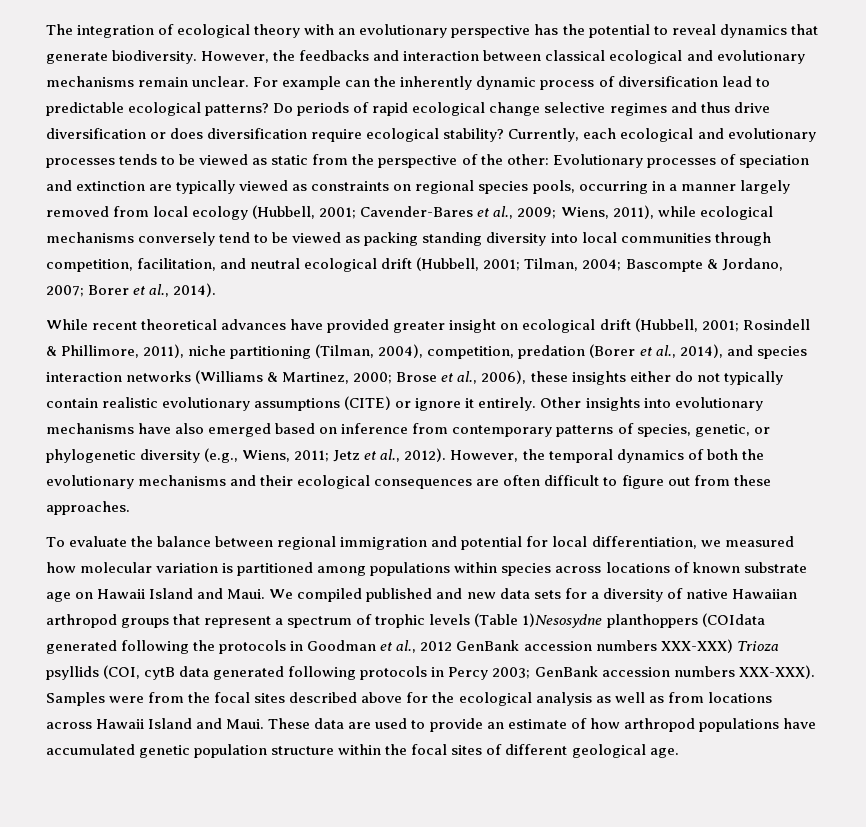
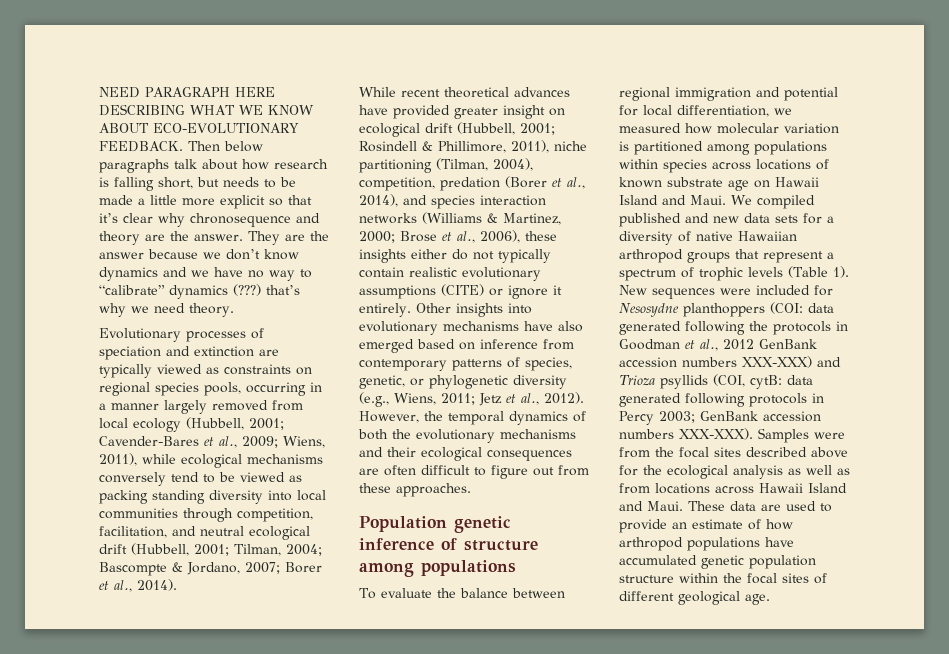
- The integration of ecological theory with an evolutionary perspective has the potential to reveal dynamics that generate biodiversity. However, the feedbacks and interaction between classical ecological and evolutionary mechanisms remain unclear. For example can the inherently dynamic process of diversification lead to predictable ecological patterns? Do periods of rapid ecological change selective regimes and thus drive diversification or does diversification require ecological stability? Currently, each ecological and evolutionary processes tends to be viewed as static from the perspective of the other: Evolutionary processes of speciation and extinction are typically viewed as constraints on regional species pools, occurring in a manner largely removed from local ecology (Hubbell, 2001;
+ NEED PARAGRAPH HERE DESCRIBING WHAT WE KNOW ABOUT ECO-EVOLUTIONARY FEEDBACK. Then below paragraphs talk about how research is falling short, but needs to be made a little more explicit so that it’s clear why chronosequence and theory are the answer. They are the answer because we don’t know dynamics and we have no way to “calibrate” dynamics (???) that’s why we need theory.
+ Evolutionary processes of speciation and extinction are typically viewed as constraints on regional species pools, occurring in a manner largely removed from local ecology (Hubbell, 2001;
+ Population genetic inference of structure among populations
- We compiled published and new data sets for a diversity of native Hawaiian arthropod groups that represent a spectrum of trophic levels (Table 1)Nesosydne planthoppers (COIdata generated following the protocols in Goodman et al., 2012 GenBank accession numbers XXX-XXX) Trioza psyllids (COI, cytB data generated following protocols in Percy 2003; GenBank accession numbers XXX-XXX).
+ We compiled published and new data sets for a diversity of native Hawaiian arthropod groups that represent a spectrum of trophic levels (Table 1). New sequences were included for Nesosydne planthoppers (COI: data generated following the protocols in Goodman et al., 2012 GenBank accession numbers XXX-XXX) and Trioza psyllids (COI, cytB: data generated following protocols in Percy 2003; GenBank accession numbers XXX-XXX).

